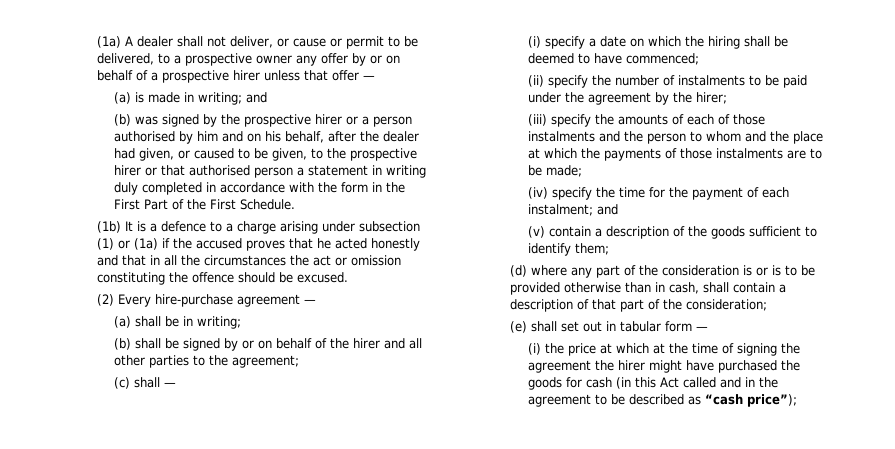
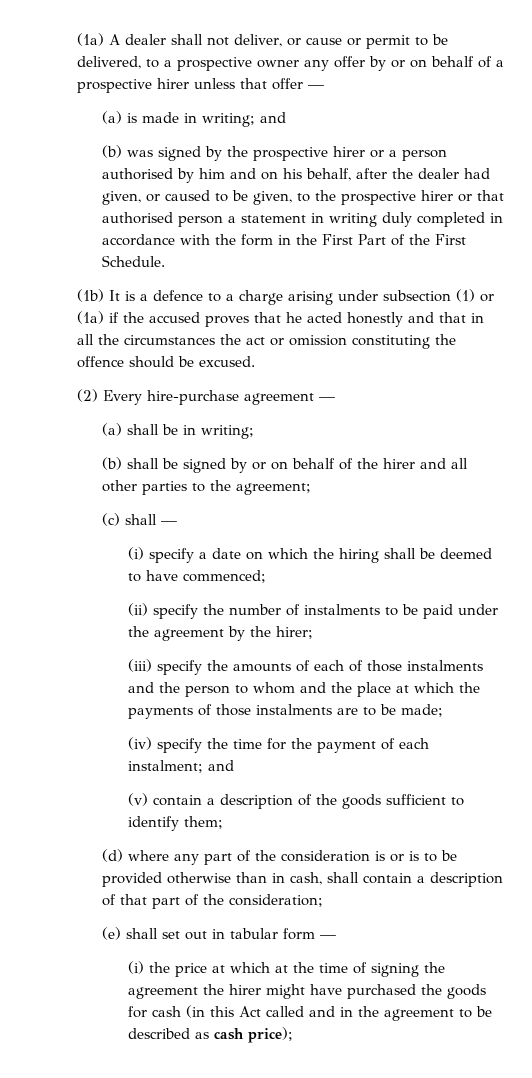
- (i) the price at which at the time of signing the agreement the hirer might have purchased the goods for cash (in this Act called and in the agreement to be described as “cash price”);
+ (i) the price at which at the time of signing the agreement the hirer might have purchased the goods for cash (in this Act called and in the agreement to be described as cash price);

